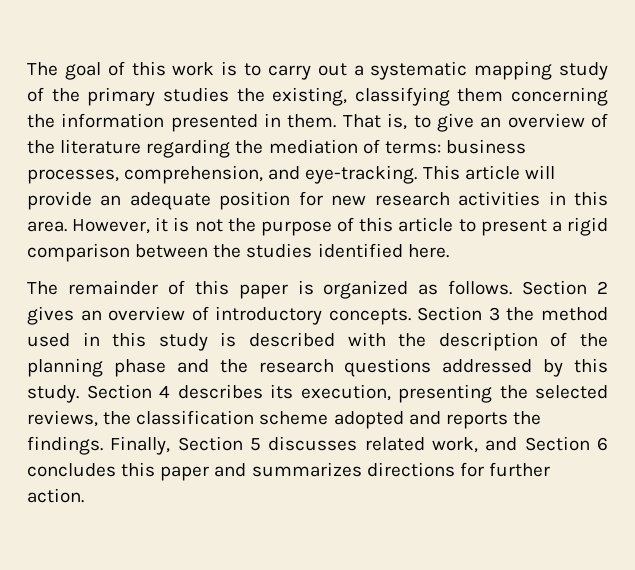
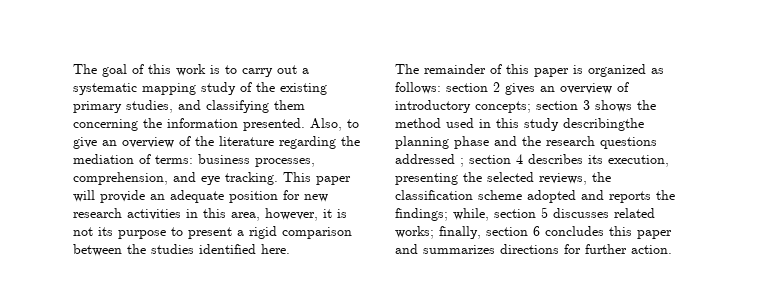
- The goal of this work is to carry out a systematic mapping study of the primary studies the existing, classifying them concerning the information presented in them. That is, to give an overview of the literature regarding the mediation of terms: business processes, comprehension, and eye-tracking. This article will provide an adequate position for new research activities in this area. However, it is not the purpose of this article to present a rigid comparison between the studies identified here.
+ The goal of this work is to carry out a systematic mapping study of the existing primary studies, and classifying them concerning the information presented. Also, to give an overview of the literature regarding the mediation of terms: business processes, comprehension, and eye tracking. This paper will provide an adequate position for new research activities in this area, however, it is not its purpose to present a rigid comparison between the studies identified here.
- The remainder of this paper is organized as follows. Section 2 gives an overview of introductory concepts. Section 3 the method used in this study is described with the description of the planning phase and the research questions addressed by this study. Section 4 describes its execution, presenting the selected reviews, the classification scheme adopted and reports the findings. Finally, Section 5 discusses related work, and Section 6 concludes this paper and summarizes directions for further action.
+ The remainder of this paper is organized as follows: section 2 gives an overview of introductory concepts; section 3 shows the method used in this study describingthe planning phase and the research questions addressed ; section 4 describes its execution, presenting the selected reviews, the classification scheme adopted and reports the findings; while, section 5 discusses related works; finally, section 6 concludes this paper and summarizes directions for further action.

